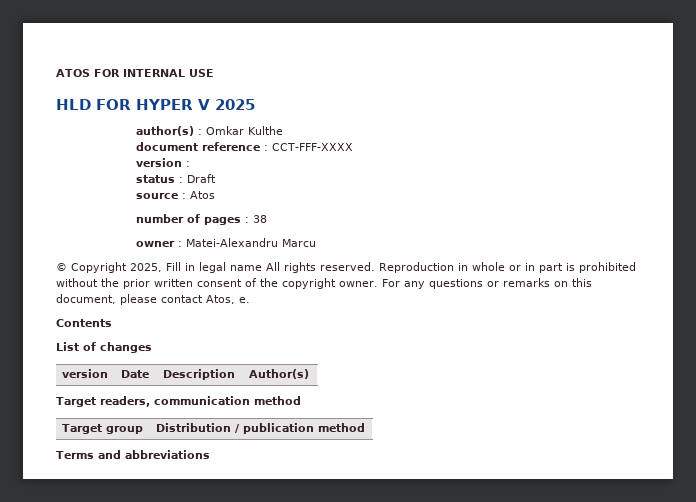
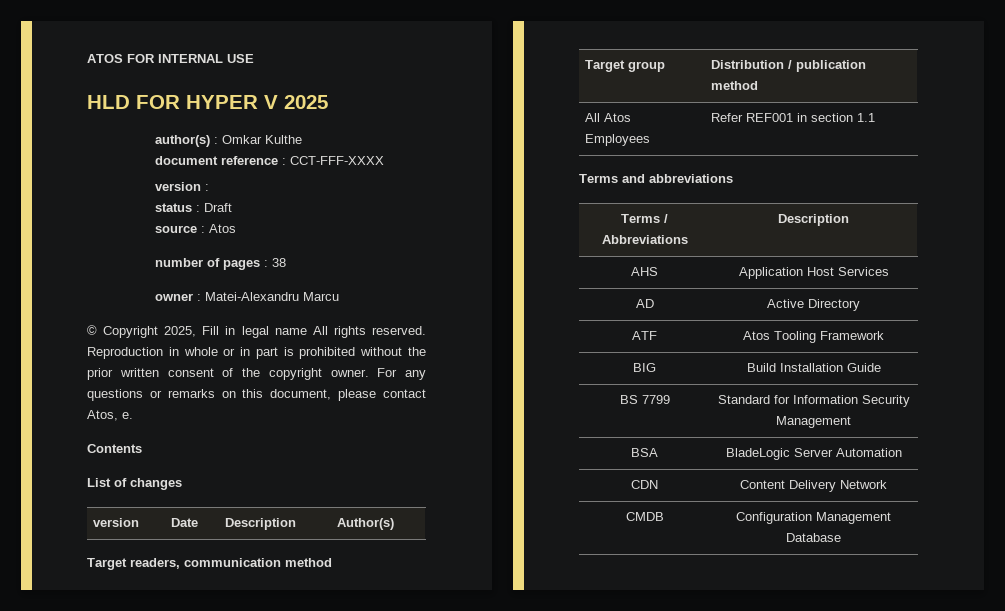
+ All Atos Employees | Refer REF001 in section 1.1
  Terms and abbreviations
+ Terms / Abbreviations | Description
+ AHS | Application Host Services
+ AD | Active Directory
+ ATF | Atos Tooling Framework
+ BIG | Build Installation Guide
+ BS 7799 | Standard for Information Security Management
+ BSA | BladeLogic Server Automation
+ CDN | Content Delivery Network
+ CMDB | Configuration Management Database

